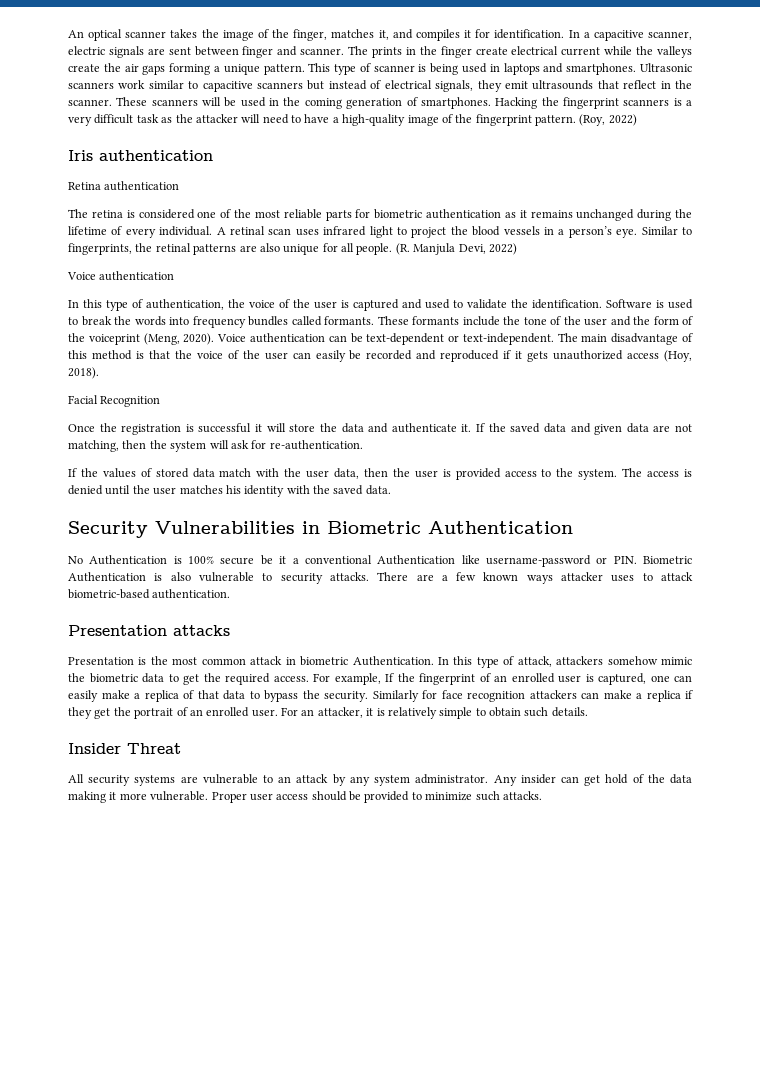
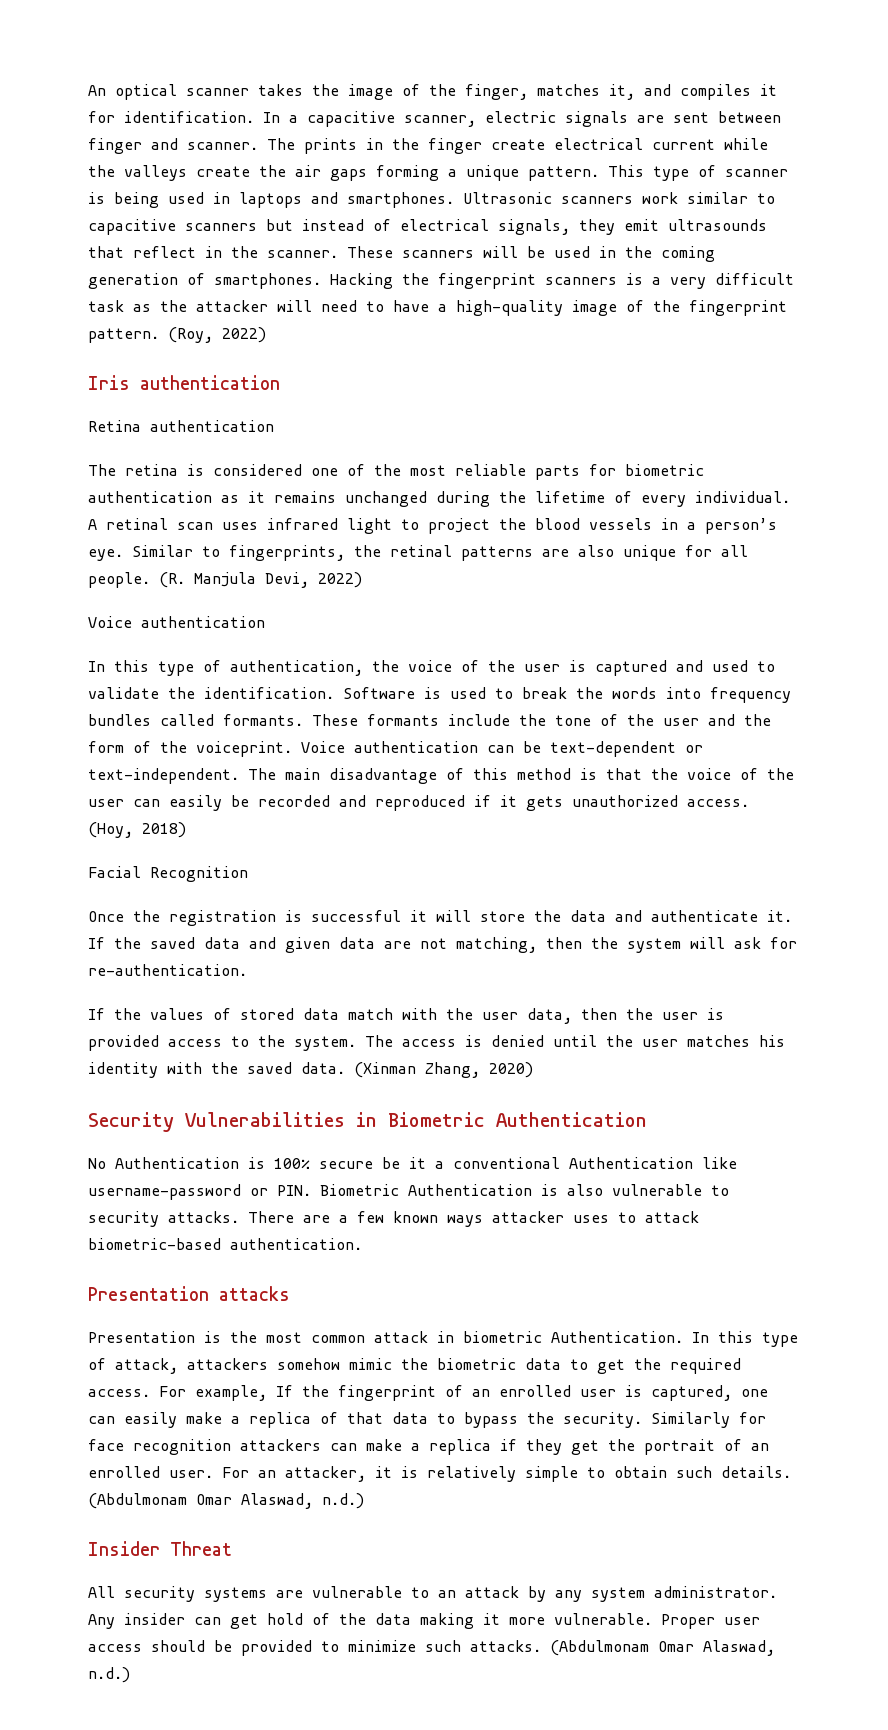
- These formants include the tone of the user and the form of the voiceprint (Meng, 2020).
+ These formants include the tone of the user and the form of the voiceprint.
- The main disadvantage of this method is that the voice of the user can easily be recorded and reproduced if it gets unauthorized access (Hoy, 2018).
+ The main disadvantage of this method is that the voice of the user can easily be recorded and reproduced if it gets unauthorized access. (Hoy, 2018)
+ (Xinman Zhang, 2020)
- For an attacker, it is relatively simple to obtain such details.
+ For an attacker, it is relatively simple to obtain such details. (Abdulmonam Omar Alaswad, n.d.)
- Proper user access should be provided to minimize such attacks.
+ Proper user access should be provided to minimize such attacks. (Abdulmonam Omar Alaswad, n.d.)

